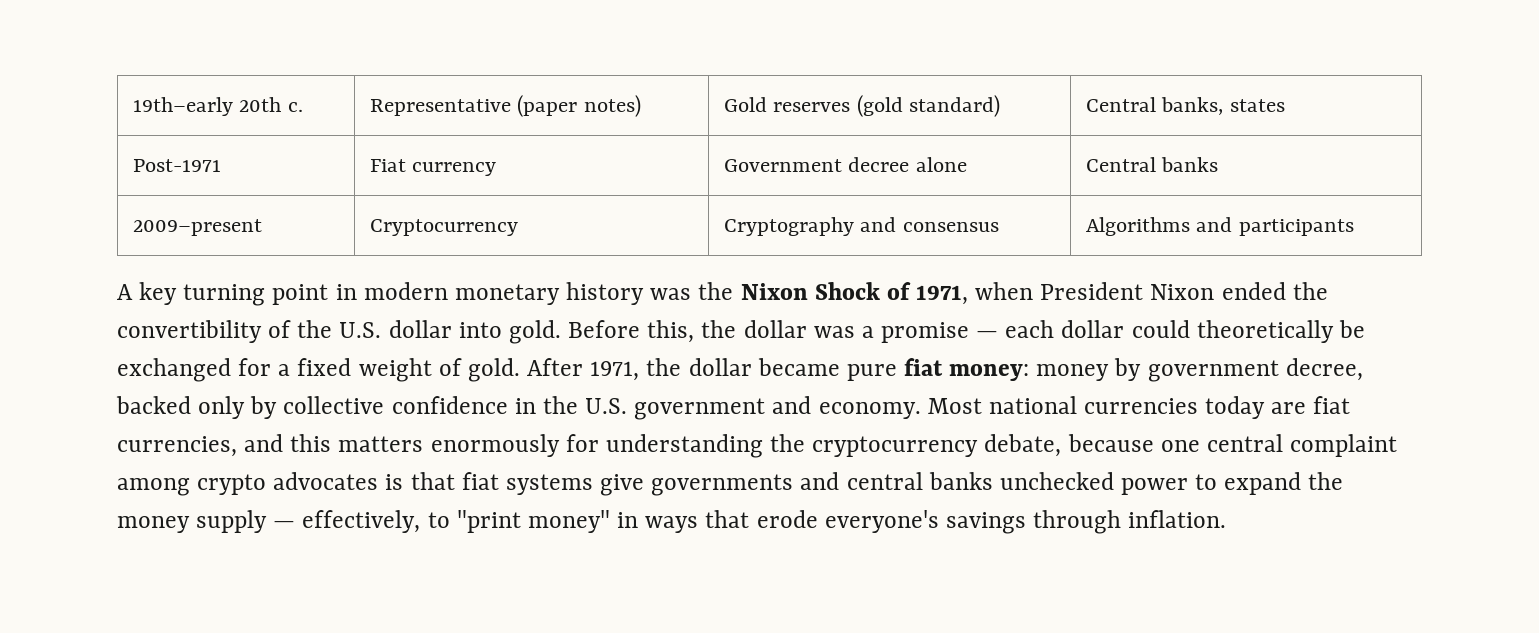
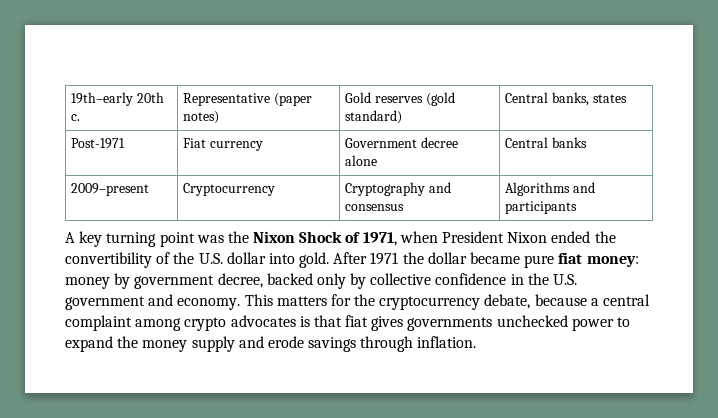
- A key turning point in modern monetary history was the Nixon Shock of 1971, when President Nixon ended the convertibility of the U.S. dollar into gold.
+ A key turning point was the Nixon Shock of 1971, when President Nixon ended the convertibility of the U.S. dollar into gold.
- Before this, the dollar was a promise — each dollar could theoretically be exchanged for a fixed weight of gold. After 1971, the dollar became pure fiat money: money by government decree, backed only by collective confidence in the U.S. government and economy.
+ After 1971 the dollar became pure fiat money: money by government decree, backed only by collective confidence in the U.S. government and economy.
- Most national currencies today are fiat currencies, and this matters enormously for understanding the cryptocurrency debate, because one central complaint among crypto advocates is that fiat systems give governments and central banks unchecked power to expand the money supply — effectively, to "print money" in ways that erode everyone's savings through inflation.
+ This matters for the cryptocurrency debate, because a central complaint among crypto advocates is that fiat gives governments unchecked power to expand the money supply and erode savings through inflation.

